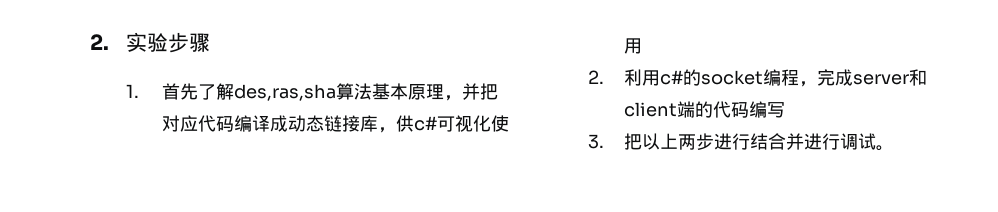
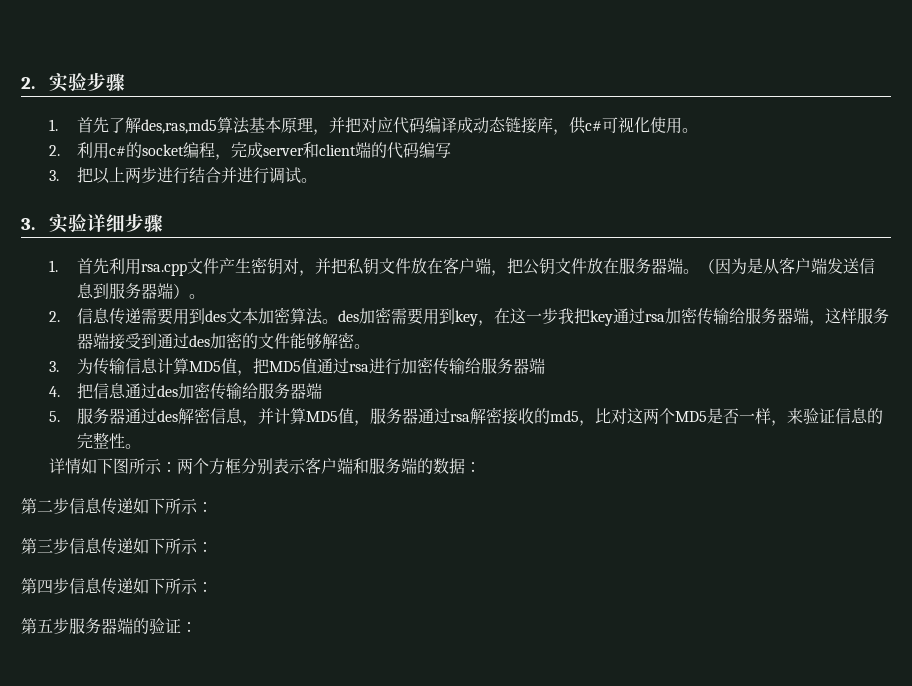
- 1.首先了解des,ras,sha算法基本原理，并把对应代码编译成动态链接库，供c#可视化使用
+ 1.首先了解des,ras,md5算法基本原理，并把对应代码编译成动态链接库，供c#可视化使用。
+ 3.实验详细步骤
+ 1.首先利用rsa.cpp文件产生密钥对，并把私钥文件放在客户端，把公钥文件放在服务器端。（因为是从客户端发送信息到服务器端）。
+ 2.信息传递需要用到des文本加密算法。des加密需要用到key，在这一步我把key通过rsa加密传输给服务器端，这样服务器端接受到通过des加密的文件能够解密。
+ 3.为传输信息计算MD5值，把MD5值通过rsa进行加密传输给服务器端
+ 4.把信息通过des加密传输给服务器端
+ 5.服务器通过des解密信息，并计算MD5值，服务器通过rsa解密接收的md5，比对这两个MD5是否一样，来验证信息的完整性。
+ 详情如下图所示：两个方框分别表示客户端和服务端的数据：
+ 第二步信息传递如下所示：
+ 第三步信息传递如下所示：
+ 第四步信息传递如下所示：
+ 第五步服务器端的验证：

